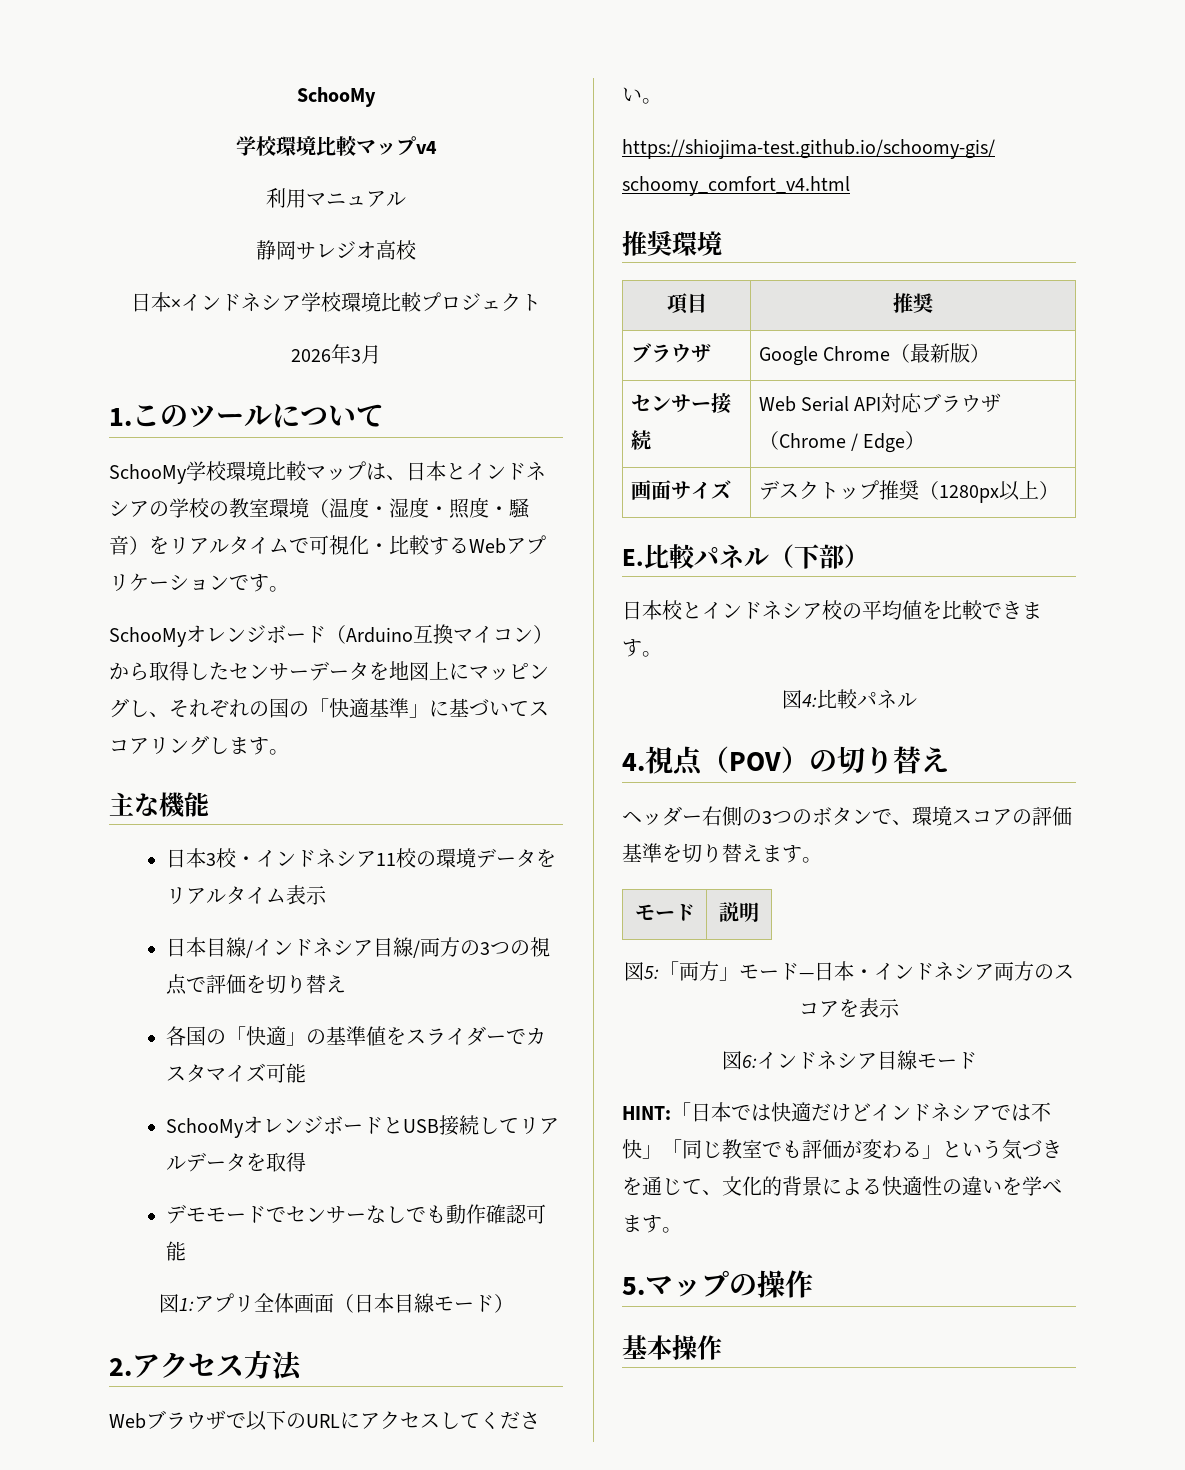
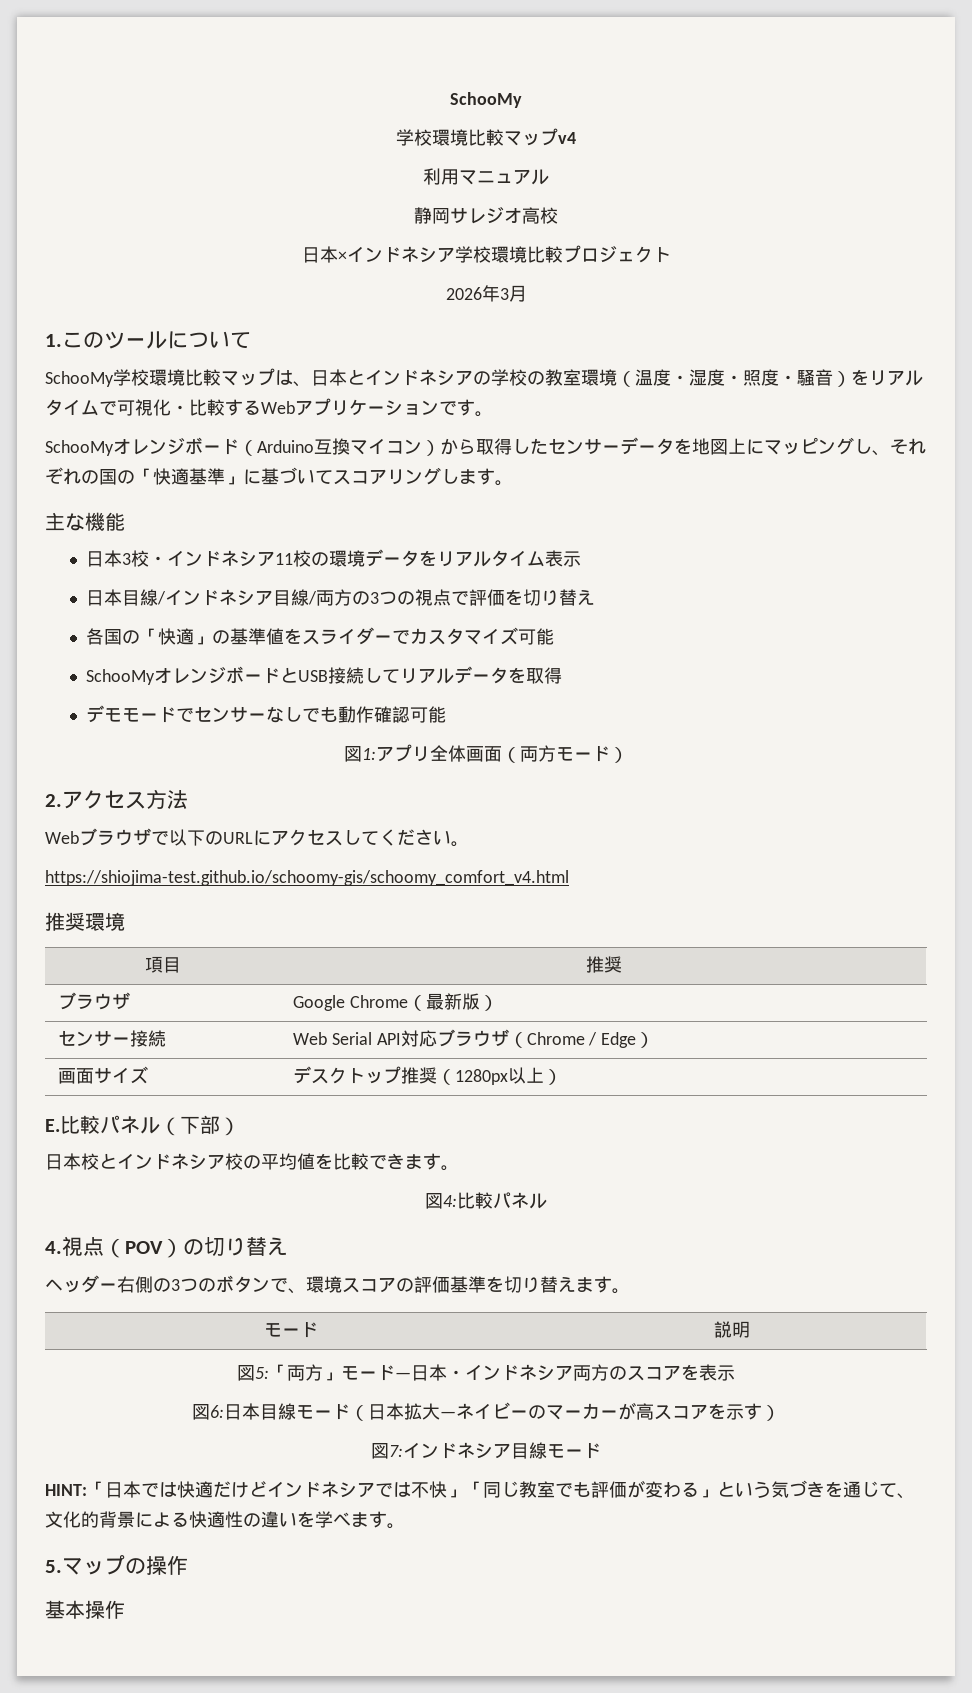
- 図1:アプリ全体画面（日本目線モード）
+ 図1:アプリ全体画面（両方モード）
- 図6:インドネシア目線モード
+ 図6:日本目線モード（日本拡大—ネイビーのマーカーが高スコアを示す）
+ 図7:インドネシア目線モード

